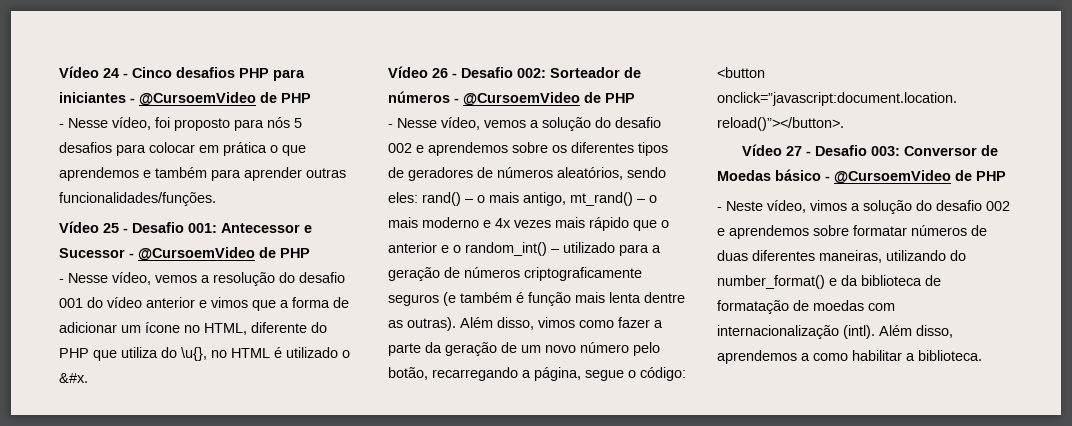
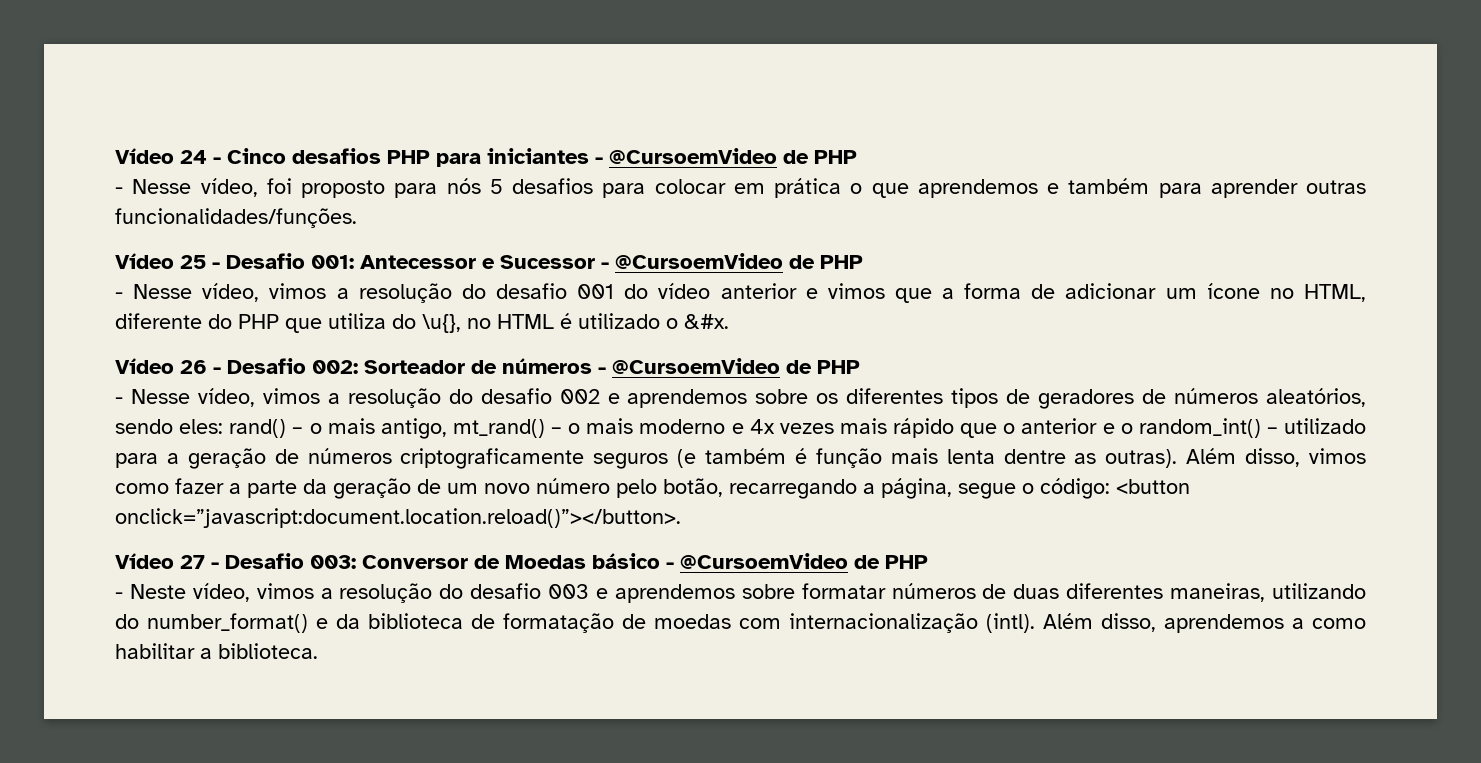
- - Nesse vídeo, vemos a resolução do desafio 001 do vídeo anterior e vimos que a forma de adicionar um ícone no HTML, diferente do PHP que utiliza do \u{}, no HTML é utilizado o &#x.
+ - Nesse vídeo, vimos a resolução do desafio 001 do vídeo anterior e vimos que a forma de adicionar um ícone no HTML, diferente do PHP que utiliza do \u{}, no HTML é utilizado o &#x.
- - Nesse vídeo, vemos a solução do desafio 002 e aprendemos sobre os diferentes tipos de geradores de números aleatórios, sendo eles: rand() – o mais antigo, mt_rand() – o mais moderno e 4x vezes mais rápido que o anterior e o random_int() – utilizado para a geração de números criptograficamente seguros (e também é função mais lenta dentre as outras).
+ - Nesse vídeo, vimos a resolução do desafio 002 e aprendemos sobre os diferentes tipos de geradores de números aleatórios, sendo eles: rand() – o mais antigo, mt_rand() – o mais moderno e 4x vezes mais rápido que o anterior e o random_int() – utilizado para a geração de números criptograficamente seguros (e também é função mais lenta dentre as outras).
- - Neste vídeo, vimos a solução do desafio 002 e aprendemos sobre formatar números de duas diferentes maneiras, utilizando do number_format() e da biblioteca de formatação de moedas com internacionalização (intl).
+ - Neste vídeo, vimos a resolução do desafio 003 e aprendemos sobre formatar números de duas diferentes maneiras, utilizando do number_format() e da biblioteca de formatação de moedas com internacionalização (intl).

